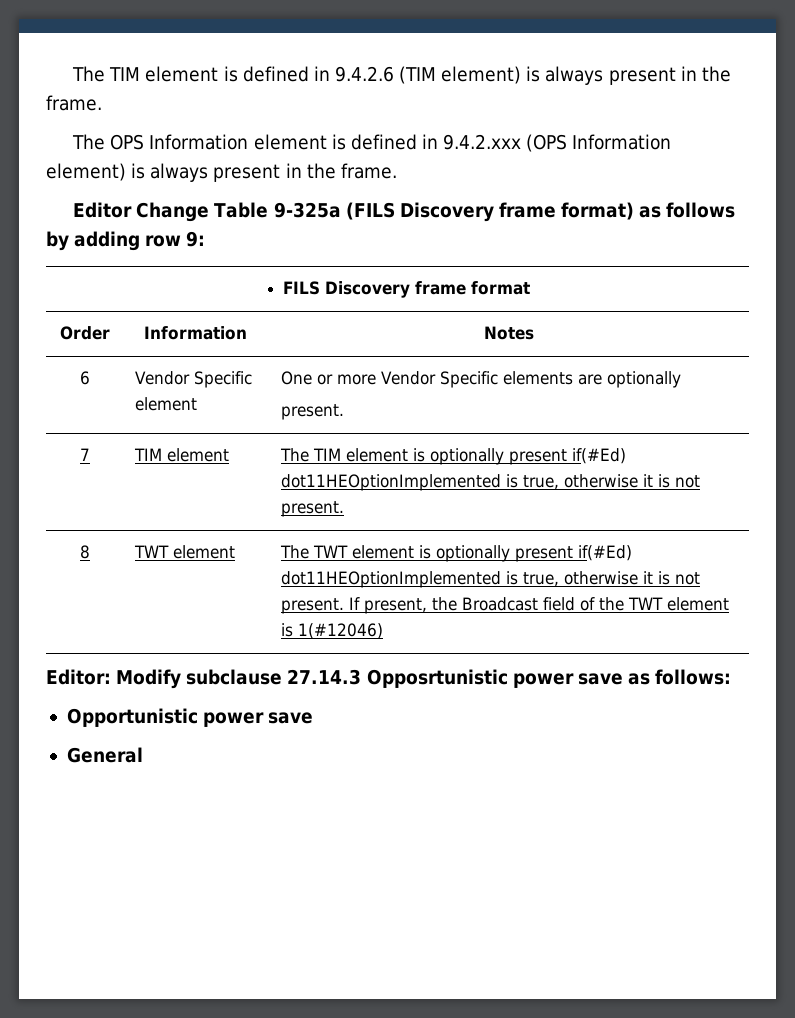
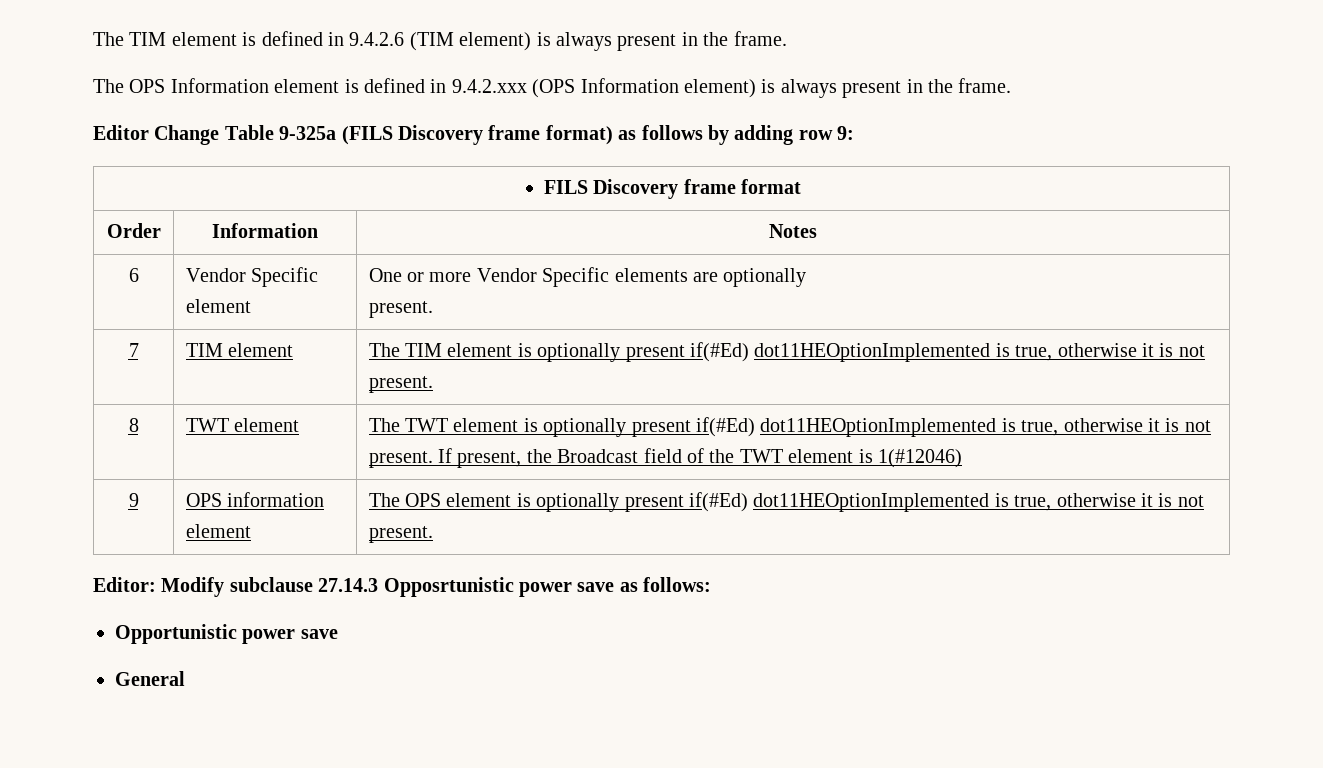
+ 9 | OPS information element | The OPS element is optionally present if(#Ed) dot11HEOptionImplemented is true, otherwise it is not present.

